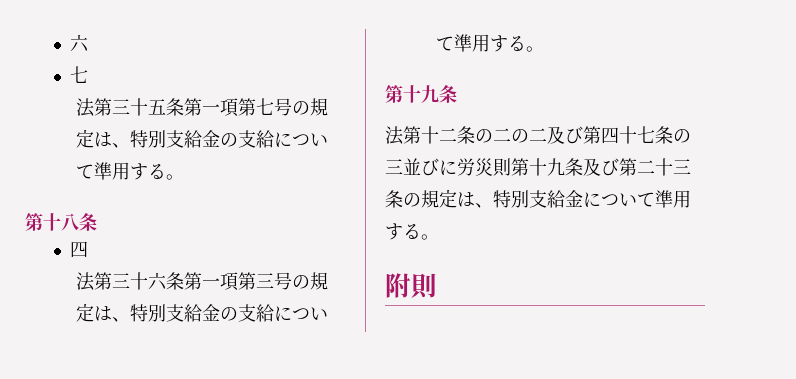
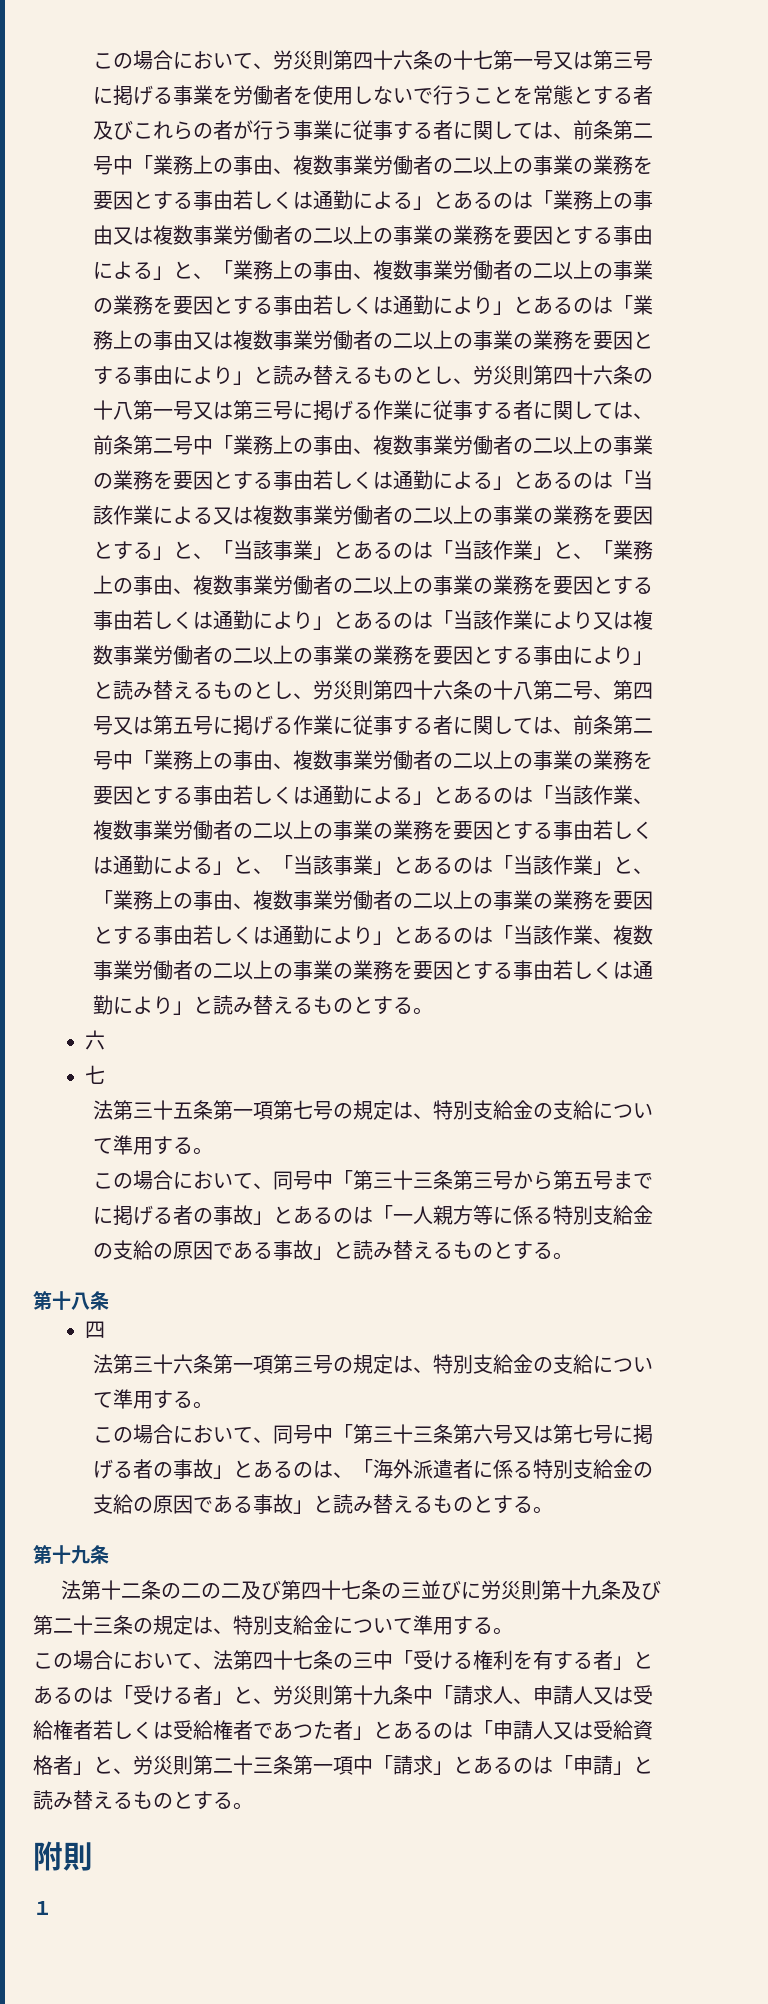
+ この場合において、労災則第四十六条の十七第一号又は第三号に掲げる事業を労働者を使用しないで行うことを常態とする者及びこれらの者が行う事業に従事する者に関しては、前条第二号中「業務上の事由、複数事業労働者の二以上の事業の業務を要因とする事由若しくは通勤による」とあるのは「業務上の事由又は複数事業労働者の二以上の事業の業務を要因とする事由による」と、「業務上の事由、複数事業労働者の二以上の事業の業務を要因とする事由若しくは通勤により」とあるのは「業務上の事由又は複数事業労働者の二以上の事業の業務を要因とする事由により」と読み替えるものとし、労災則第四十六条の十八第一号又は第三号に掲げる作業に従事する者に関しては、前条第二号中「業務上の事由、複数事業労働者の二以上の事業の業務を要因とする事由若しくは通勤による」とあるのは「当該作業による又は複数事業労働者の二以上の事業の業務を要因とする」と、「当該事業」とあるのは「当該作業」と、「業務上の事由、複数事業労働者の二以上の事業の業務を要因とする事由若しくは通勤により」とあるのは「当該作業により又は複数事業労働者の二以上の事業の業務を要因とする事由により」と読み替えるものとし、労災則第四十六条の十八第二号、第四号又は第五号に掲げる作業に従事する者に関しては、前条第二号中「業務上の事由、複数事業労働者の二以上の事業の業務を要因とする事由若しくは通勤による」とあるのは「当該作業、複数事業労働者の二以上の事業の業務を要因とする事由若しくは通勤による」と、「当該事業」とあるのは「当該作業」と、「業務上の事由、複数事業労働者の二以上の事業の業務を要因とする事由若しくは通勤により」とあるのは「当該作業、複数事業労働者の二以上の事業の業務を要因とする事由若しくは通勤により」と読み替えるものとする。
+ この場合において、同号中「第三十三条第三号から第五号までに掲げる者の事故」とあるのは「一人親方等に係る特別支給金の支給の原因である事故」と読み替えるものとする。
+ この場合において、同号中「第三十三条第六号又は第七号に掲げる者の事故」とあるのは、「海外派遣者に係る特別支給金の支給の原因である事故」と読み替えるものとする。
+ この場合において、法第四十七条の三中「受ける権利を有する者」とあるのは「受ける者」と、労災則第十九条中「請求人、申請人又は受給権者若しくは受給権者であつた者」とあるのは「申請人又は受給資格者」と、労災則第二十三条第一項中「請求」とあるのは「申請」と読み替えるものとする。
+ １

